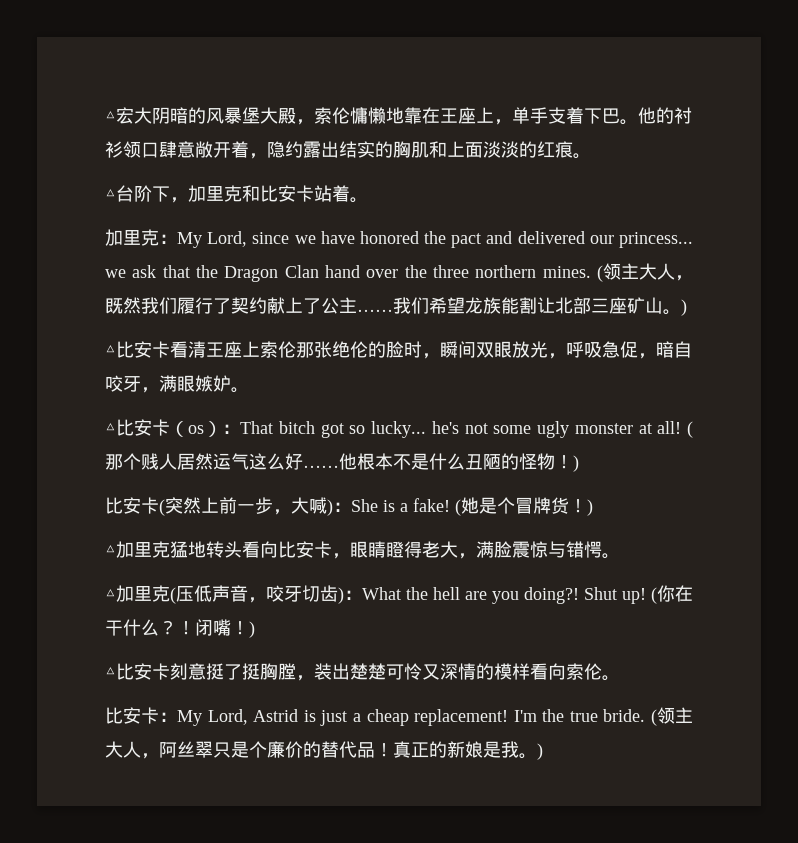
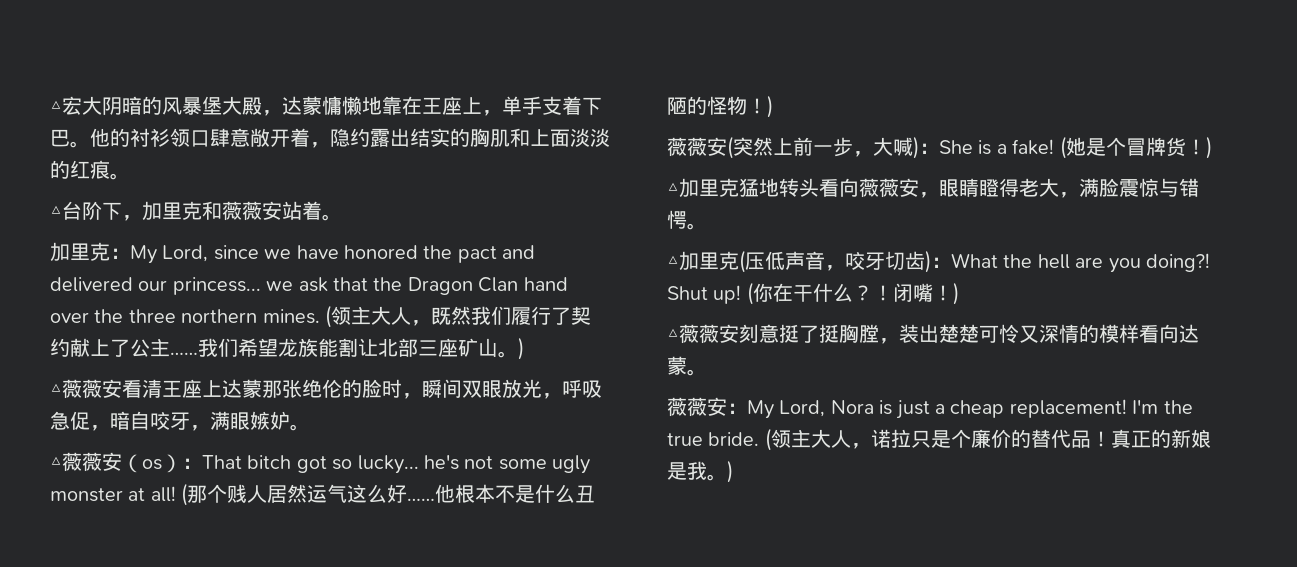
- △宏大阴暗的风暴堡大殿，索伦慵懒地靠在王座上，单手支着下巴。
+ △宏大阴暗的风暴堡大殿，达蒙慵懒地靠在王座上，单手支着下巴。
- △台阶下，加里克和比安卡站着。
+ △台阶下，加里克和薇薇安站着。
- △比安卡看清王座上索伦那张绝伦的脸时，瞬间双眼放光，呼吸急促，暗自咬牙，满眼嫉妒。
+ △薇薇安看清王座上达蒙那张绝伦的脸时，瞬间双眼放光，呼吸急促，暗自咬牙，满眼嫉妒。
- △比安卡（os）：That bitch got so lucky... he's not some ugly monster at all!
+ △薇薇安（os）：That bitch got so lucky... he's not some ugly monster at all!
- 比安卡(突然上前一步，大喊)：She is a fake!
+ 薇薇安(突然上前一步，大喊)：She is a fake!
- △加里克猛地转头看向比安卡，眼睛瞪得老大，满脸震惊与错愕。
+ △加里克猛地转头看向薇薇安，眼睛瞪得老大，满脸震惊与错愕。
- △比安卡刻意挺了挺胸膛，装出楚楚可怜又深情的模样看向索伦。
- 比安卡：My Lord, Astrid is just a cheap replacement!
+ △薇薇安刻意挺了挺胸膛，装出楚楚可怜又深情的模样看向达蒙。
+ 薇薇安：My Lord, Nora is just a cheap replacement!
- (领主大人，阿丝翠只是个廉价的替代品！
+ (领主大人，诺拉只是个廉价的替代品！

